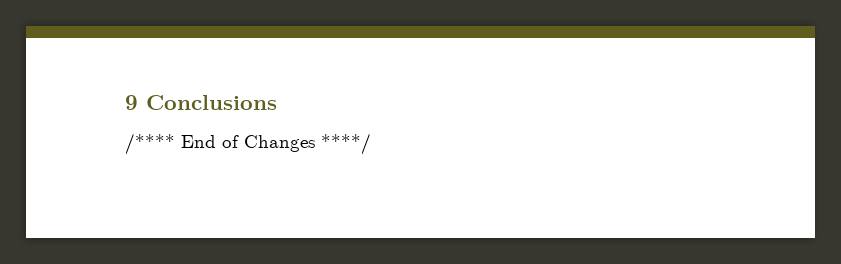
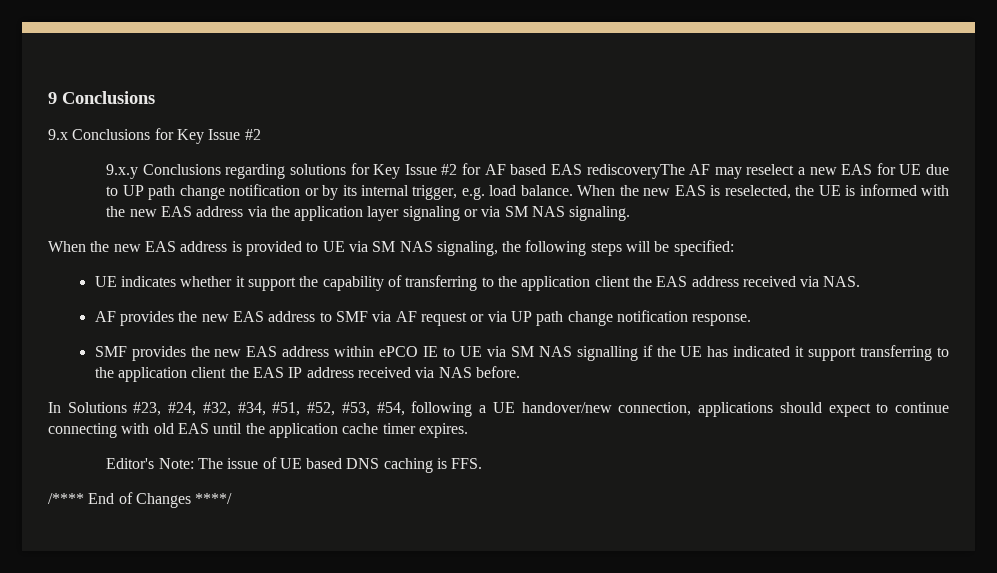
+ 9.x Conclusions for Key Issue #2
+ 9.x.y Conclusions regarding solutions for Key Issue #2 for AF based EAS rediscoveryThe AF may reselect a new EAS for UE due to UP path change notification or by its internal trigger, e.g. load balance. When the new EAS is reselected, the UE is informed with the new EAS address via the application layer signaling or via SM NAS signaling.
+ When the new EAS address is provided to UE via SM NAS signaling, the following steps will be specified:
+ UE indicates whether it support the capability of transferring to the application client the EAS address received via NAS.
+ AF provides the new EAS address to SMF via AF request or via UP path change notification response.
+ SMF provides the new EAS address within ePCO IE to UE via SM NAS signalling if the UE has indicated it support transferring to the application client the EAS IP address received via NAS before.
+ In Solutions #23, #24, #32, #34, #51, #52, #53, #54, following a UE handover/new connection, applications should expect to continue connecting with old EAS until the application cache timer expires.
+ Editor's Note: The issue of UE based DNS caching is FFS.

